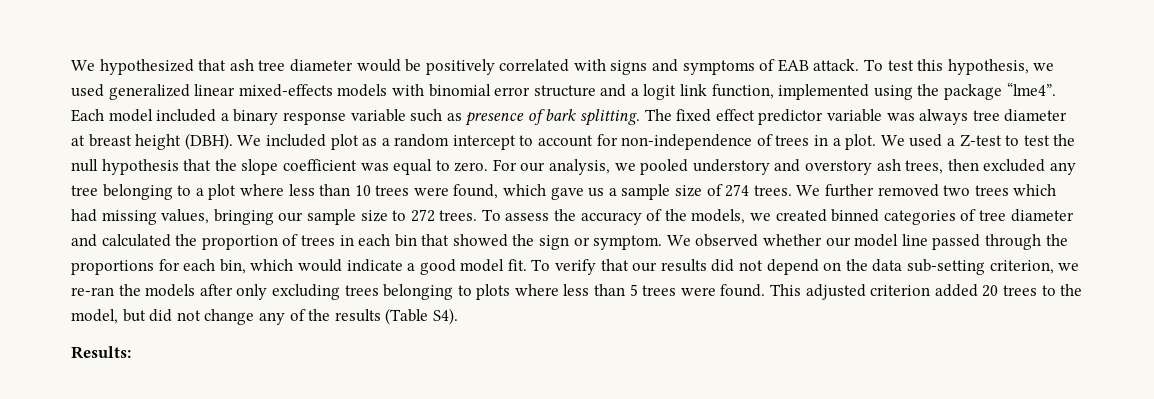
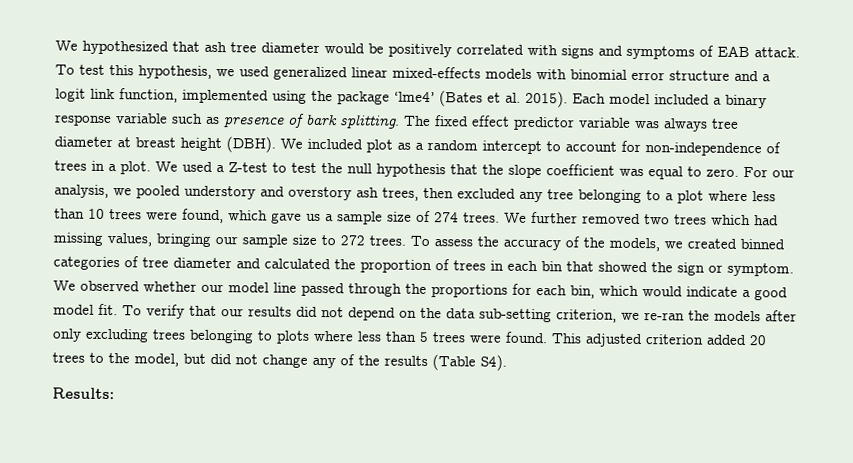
- To test this hypothesis, we used generalized linear mixed-effects models with binomial error structure and a logit link function, implemented using the package “lme4”.
+ To test this hypothesis, we used generalized linear mixed-effects models with binomial error structure and a logit link function, implemented using the package ‘lme4’ (Bates et al. 2015).

